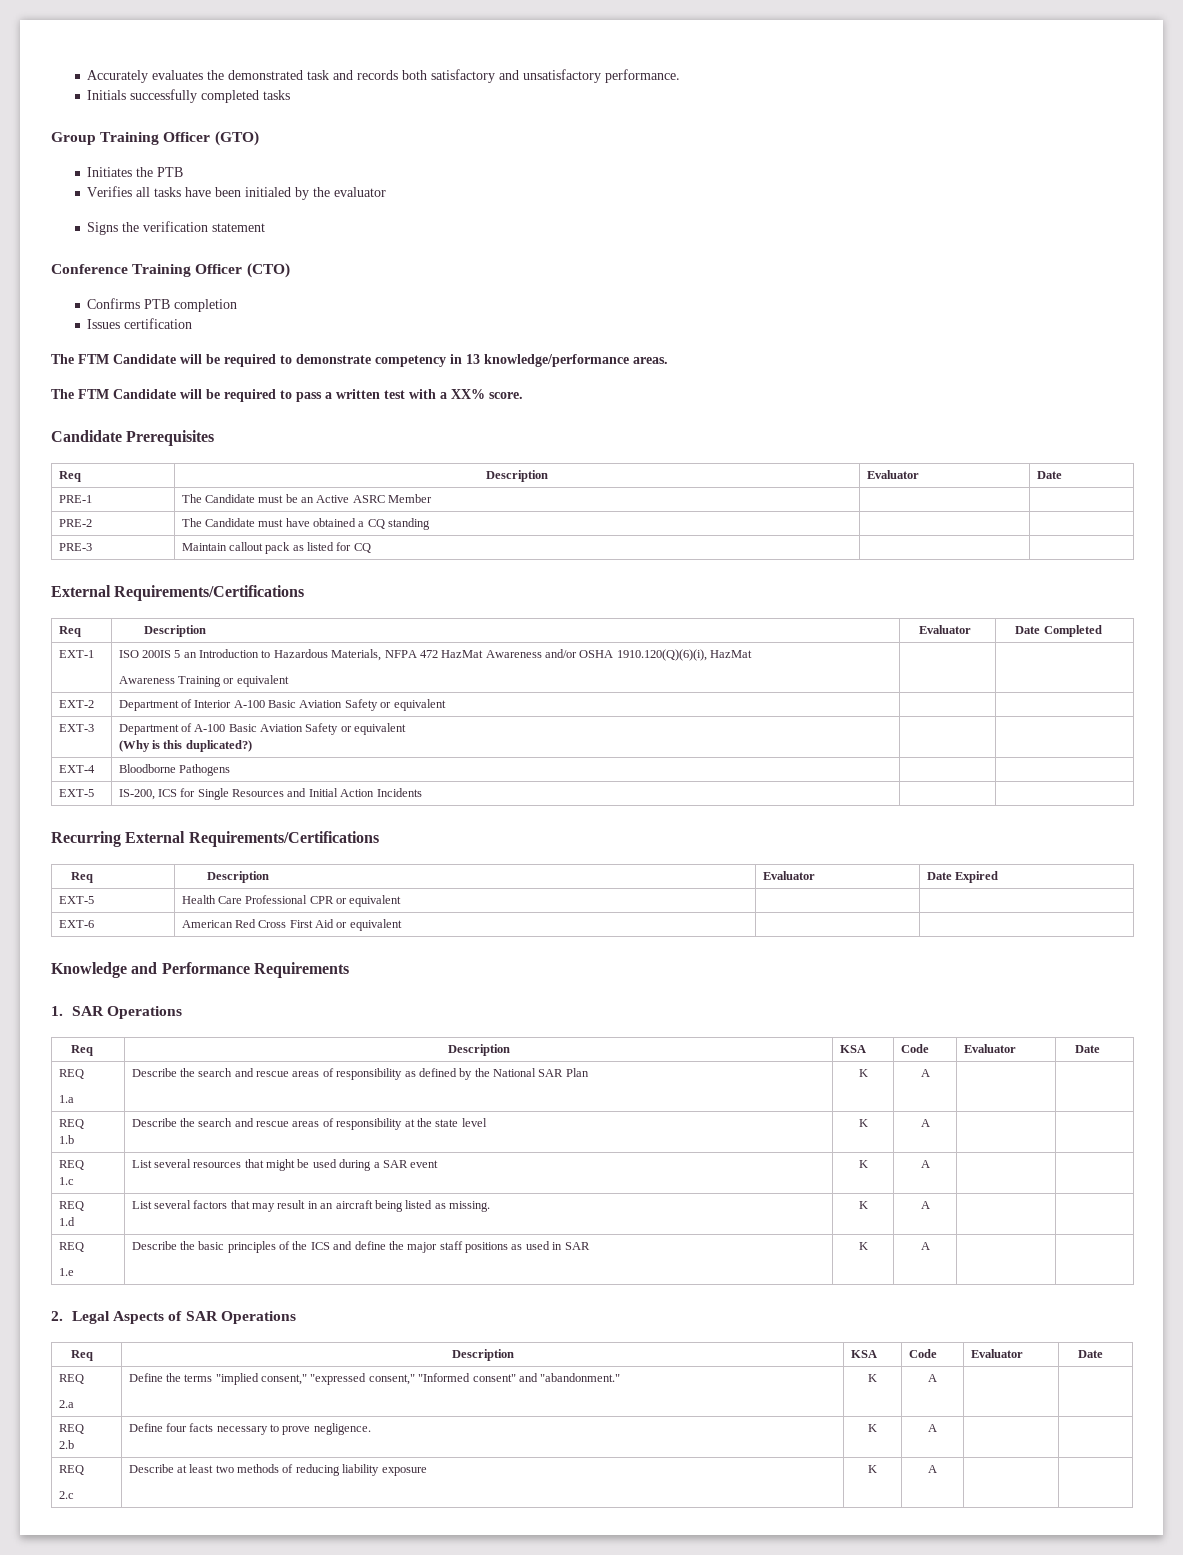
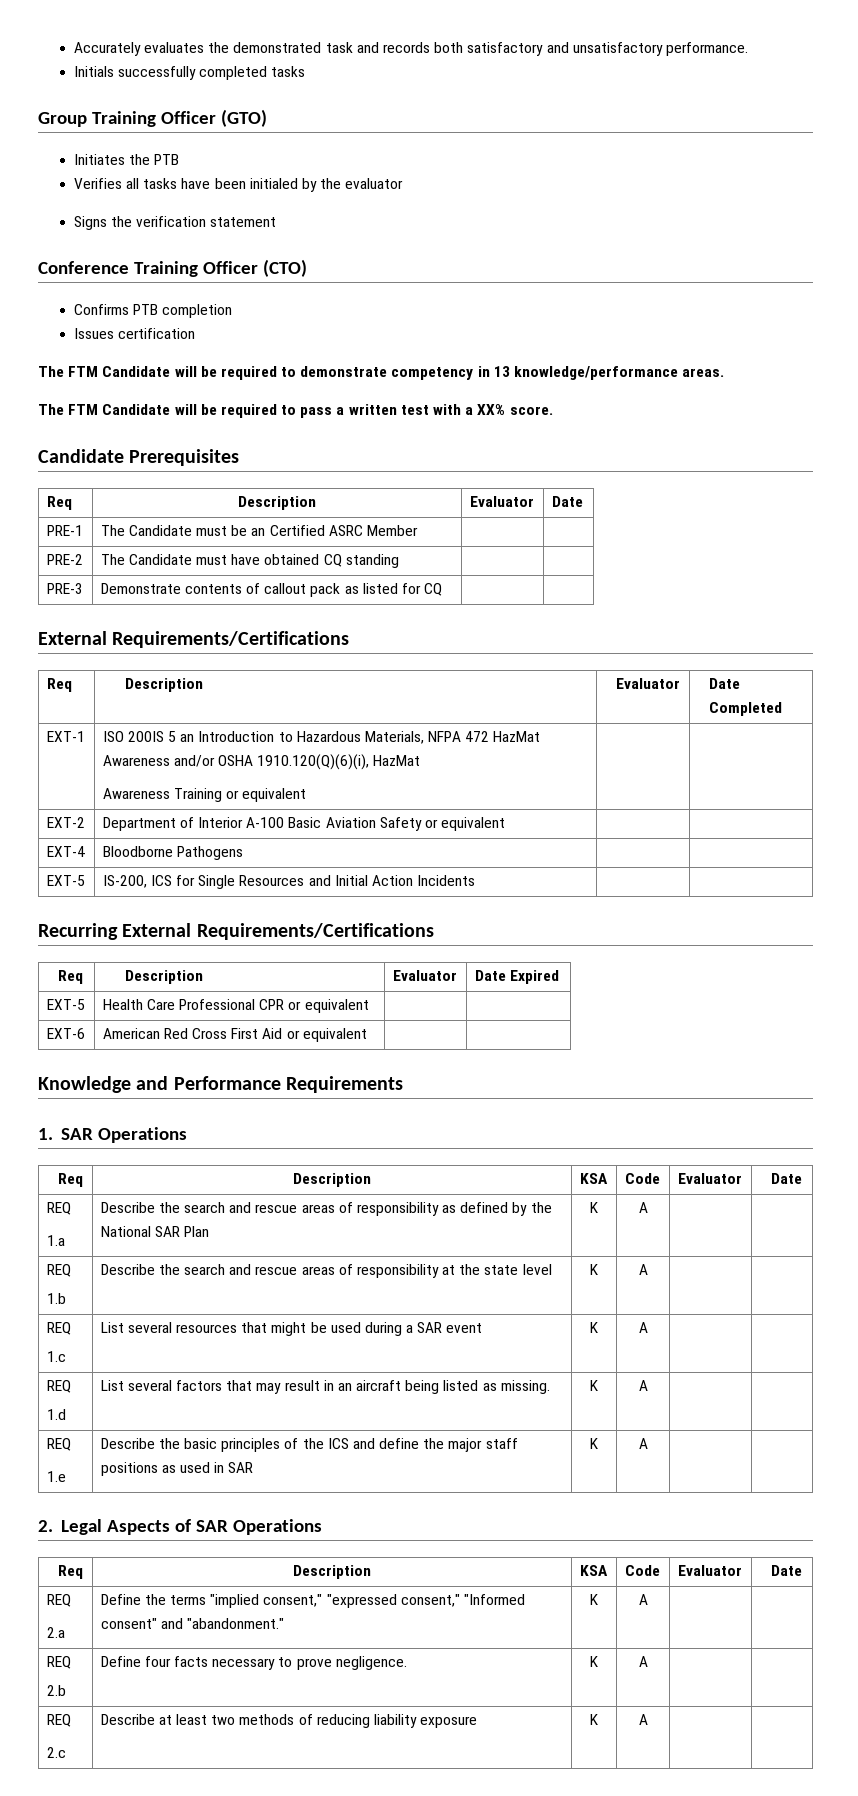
- PRE-1 | The Candidate must be an Active ASRC Member | |
+ PRE-1 | The Candidate must be an Certified ASRC Member | |
- PRE-2 | The Candidate must have obtained a CQ standing | |
+ PRE-2 | The Candidate must have obtained CQ standing | |
- PRE-3 | Maintain callout pack as listed for CQ | |
+ PRE-3 | Demonstrate contents of callout pack as listed for CQ | |
- EXT-3 | Department of A-100 Basic Aviation Safety or equivalent
- (Why is this duplicated?) | |

